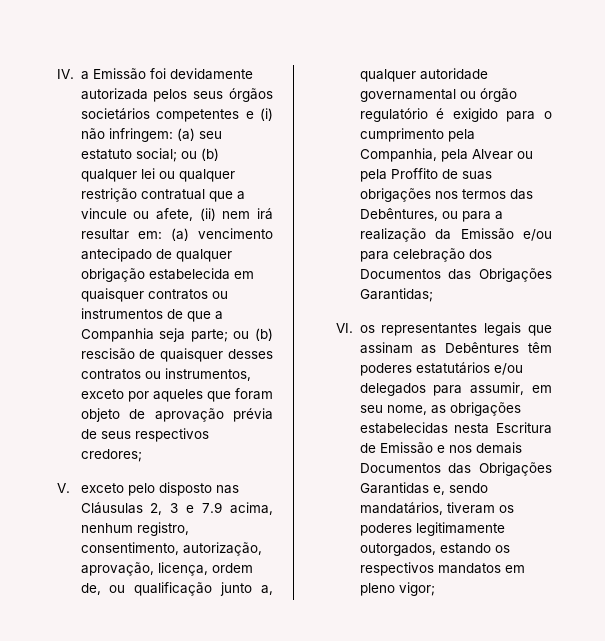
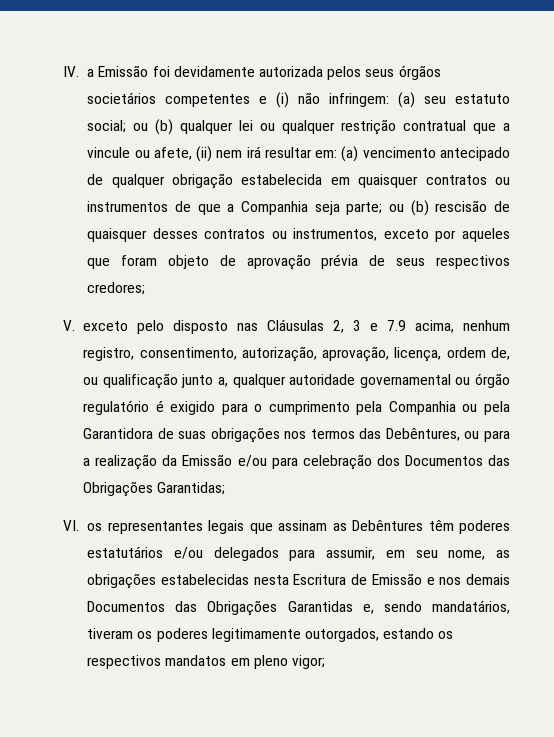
- V. exceto pelo disposto nas Cláusulas 2, 3 e 7.9 acima, nenhum registro, consentimento, autorização, aprovação, licença, ordem de, ou qualificação junto a, qualquer autoridade governamental ou órgão regulatório é exigido para o cumprimento pela Companhia, pela Alvear ou pela Proffito de suas obrigações nos termos das Debêntures, ou para a realização da Emissão e/ou para celebração dos Documentos das Obrigações Garantidas;
+ V. exceto pelo disposto nas Cláusulas 2, 3 e 7.9 acima, nenhum registro, consentimento, autorização, aprovação, licença, ordem de, ou qualificação junto a, qualquer autoridade governamental ou órgão regulatório é exigido para o cumprimento pela Companhia ou pela Garantidora de suas obrigações nos termos das Debêntures, ou para a realização da Emissão e/ou para celebração dos Documentos das Obrigações Garantidas;

